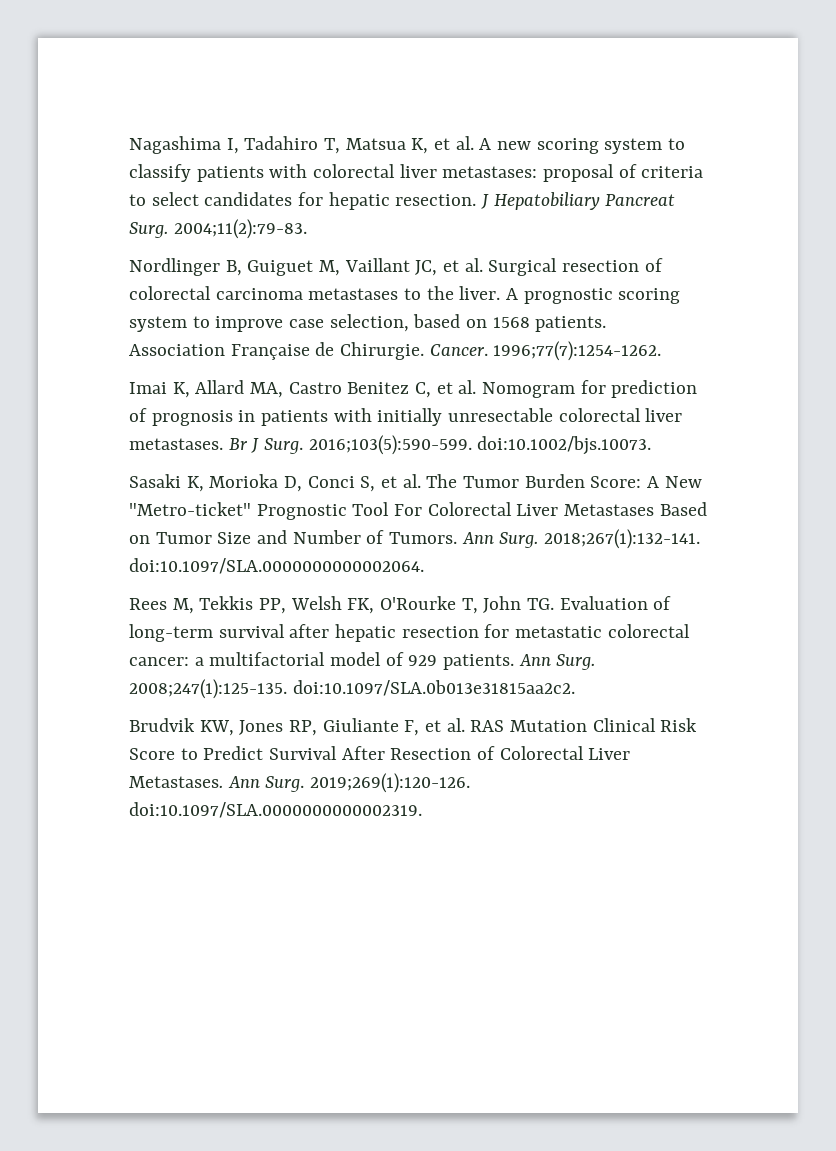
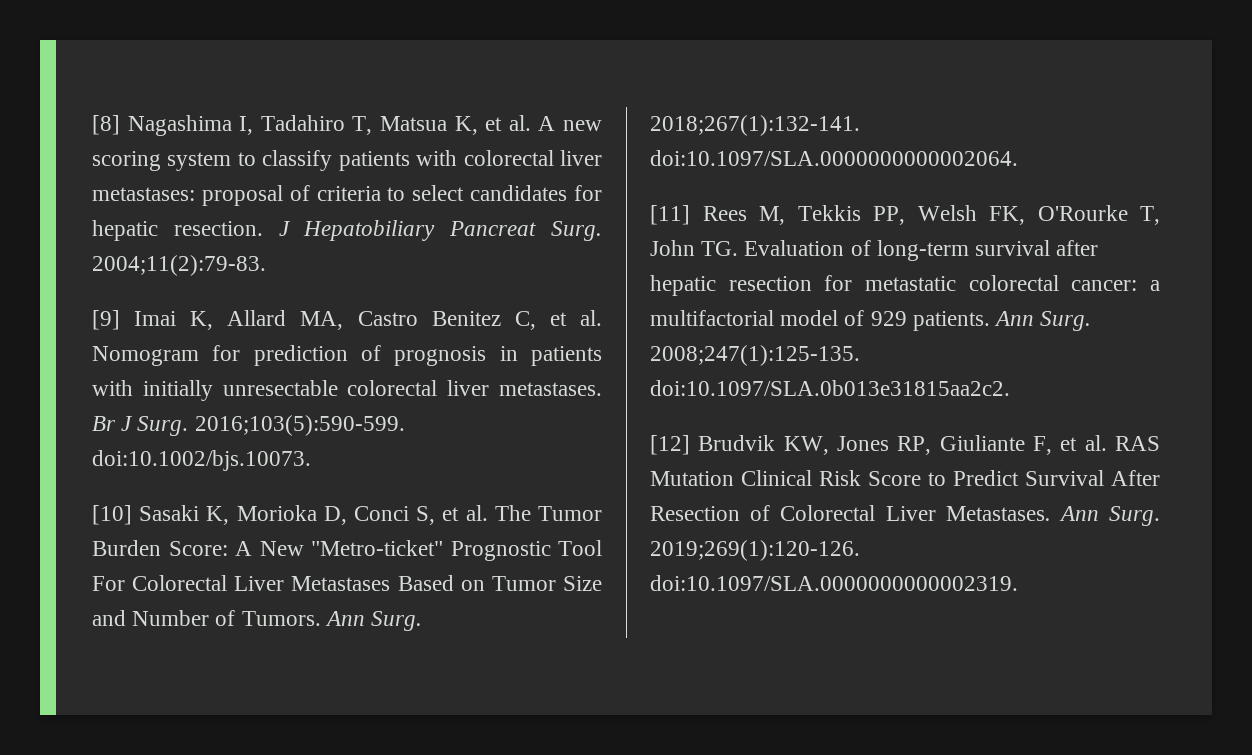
- Nagashima I, Tadahiro T, Matsua K, et al. A new scoring system to classify patients with colorectal liver metastases: proposal of criteria to select candidates for hepatic resection.
+ [8] Nagashima I, Tadahiro T, Matsua K, et al. A new scoring system to classify patients with colorectal liver metastases: proposal of criteria to select candidates for hepatic resection.
- Nordlinger B, Guiguet M, Vaillant JC, et al. Surgical resection of colorectal carcinoma metastases to the liver. A prognostic scoring system to improve case selection, based on 1568 patients. Association Française de Chirurgie. Cancer. 1996;77(7):1254-1262.
- Imai K, Allard MA, Castro Benitez C, et al. Nomogram for prediction of prognosis in patients with initially unresectable colorectal liver metastases.
+ [9] Imai K, Allard MA, Castro Benitez C, et al. Nomogram for prediction of prognosis in patients with initially unresectable colorectal liver metastases.
- Sasaki K, Morioka D, Conci S, et al. The Tumor Burden Score: A New "Metro-ticket" Prognostic Tool For Colorectal Liver Metastases Based on Tumor Size and Number of Tumors.
+ [10] Sasaki K, Morioka D, Conci S, et al. The Tumor Burden Score: A New "Metro-ticket" Prognostic Tool For Colorectal Liver Metastases Based on Tumor Size and Number of Tumors.
- Rees M, Tekkis PP, Welsh FK, O'Rourke T, John TG. Evaluation of long-term survival after hepatic resection for metastatic colorectal cancer: a multifactorial model of 929 patients.
+ [11] Rees M, Tekkis PP, Welsh FK, O'Rourke T, John TG. Evaluation of long-term survival after hepatic resection for metastatic colorectal cancer: a multifactorial model of 929 patients.
- Brudvik KW, Jones RP, Giuliante F, et al. RAS Mutation Clinical Risk Score to Predict Survival After Resection of Colorectal Liver Metastases.
+ [12] Brudvik KW, Jones RP, Giuliante F, et al. RAS Mutation Clinical Risk Score to Predict Survival After Resection of Colorectal Liver Metastases.

